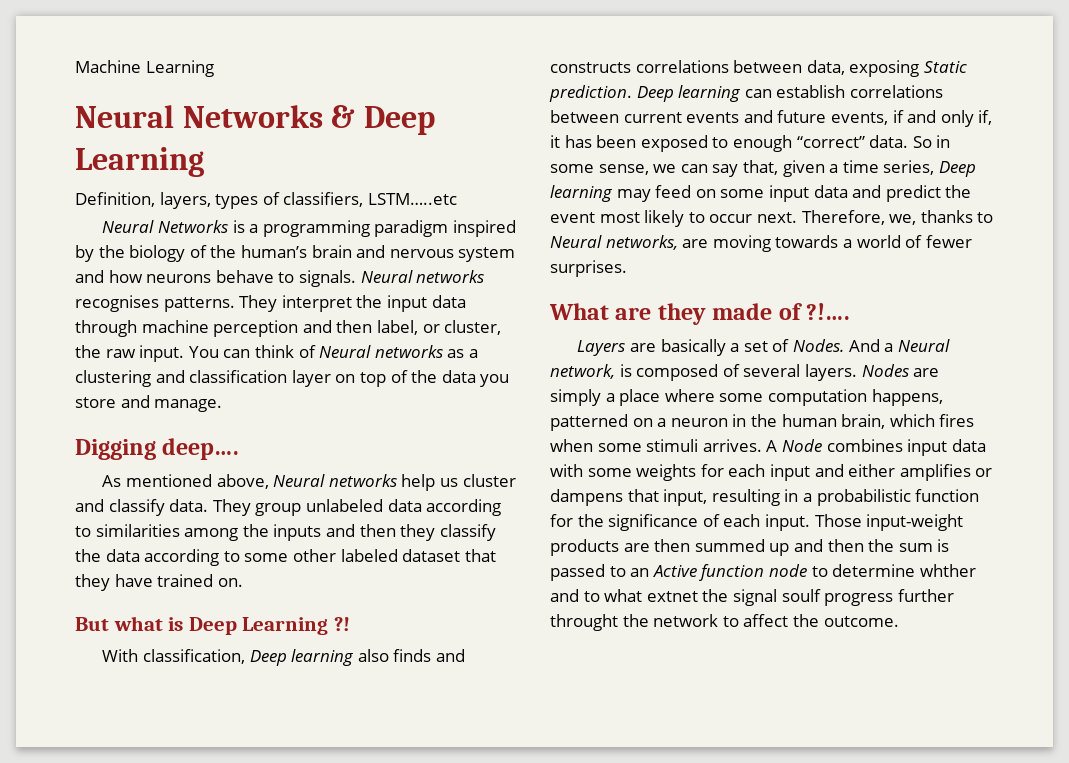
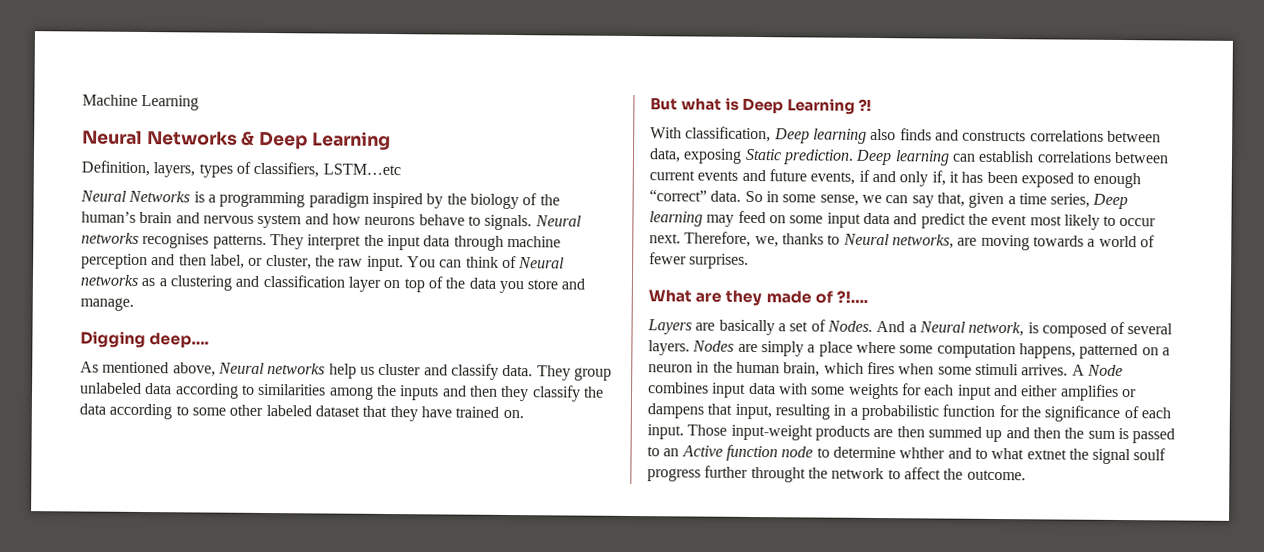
- Definition, layers, types of classifiers, LSTM…..etc
+ Definition, layers, types of classifiers, LSTM…etc

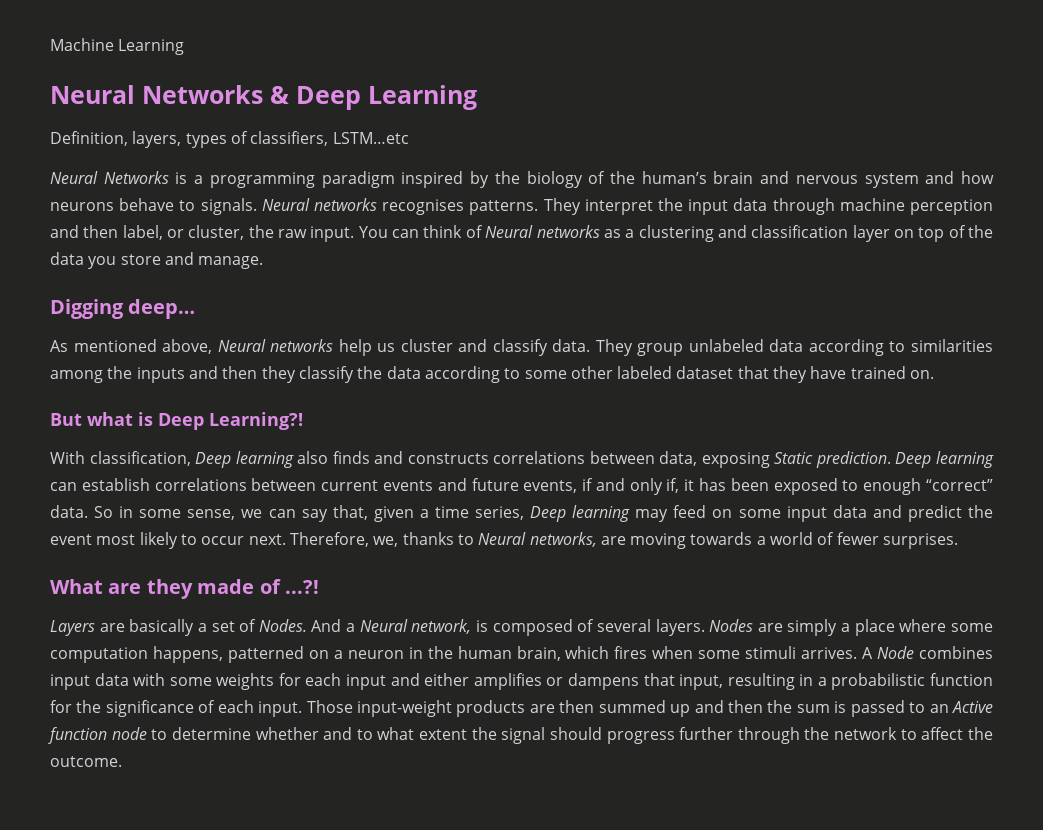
- Digging deep….
+ Digging deep…
- But what is Deep Learning ?!
+ But what is Deep Learning?!
- What are they made of ?!….
+ What are they made of ...?!
- Those input-weight products are then summed up and then the sum is passed to an Active function node to determine whther and to what extnet the signal soulf progress further throught the network to affect the outcome.
+ Those input-weight products are then summed up and then the sum is passed to an Active function node to determine whether and to what extent the signal should progress further through the network to affect the outcome.

